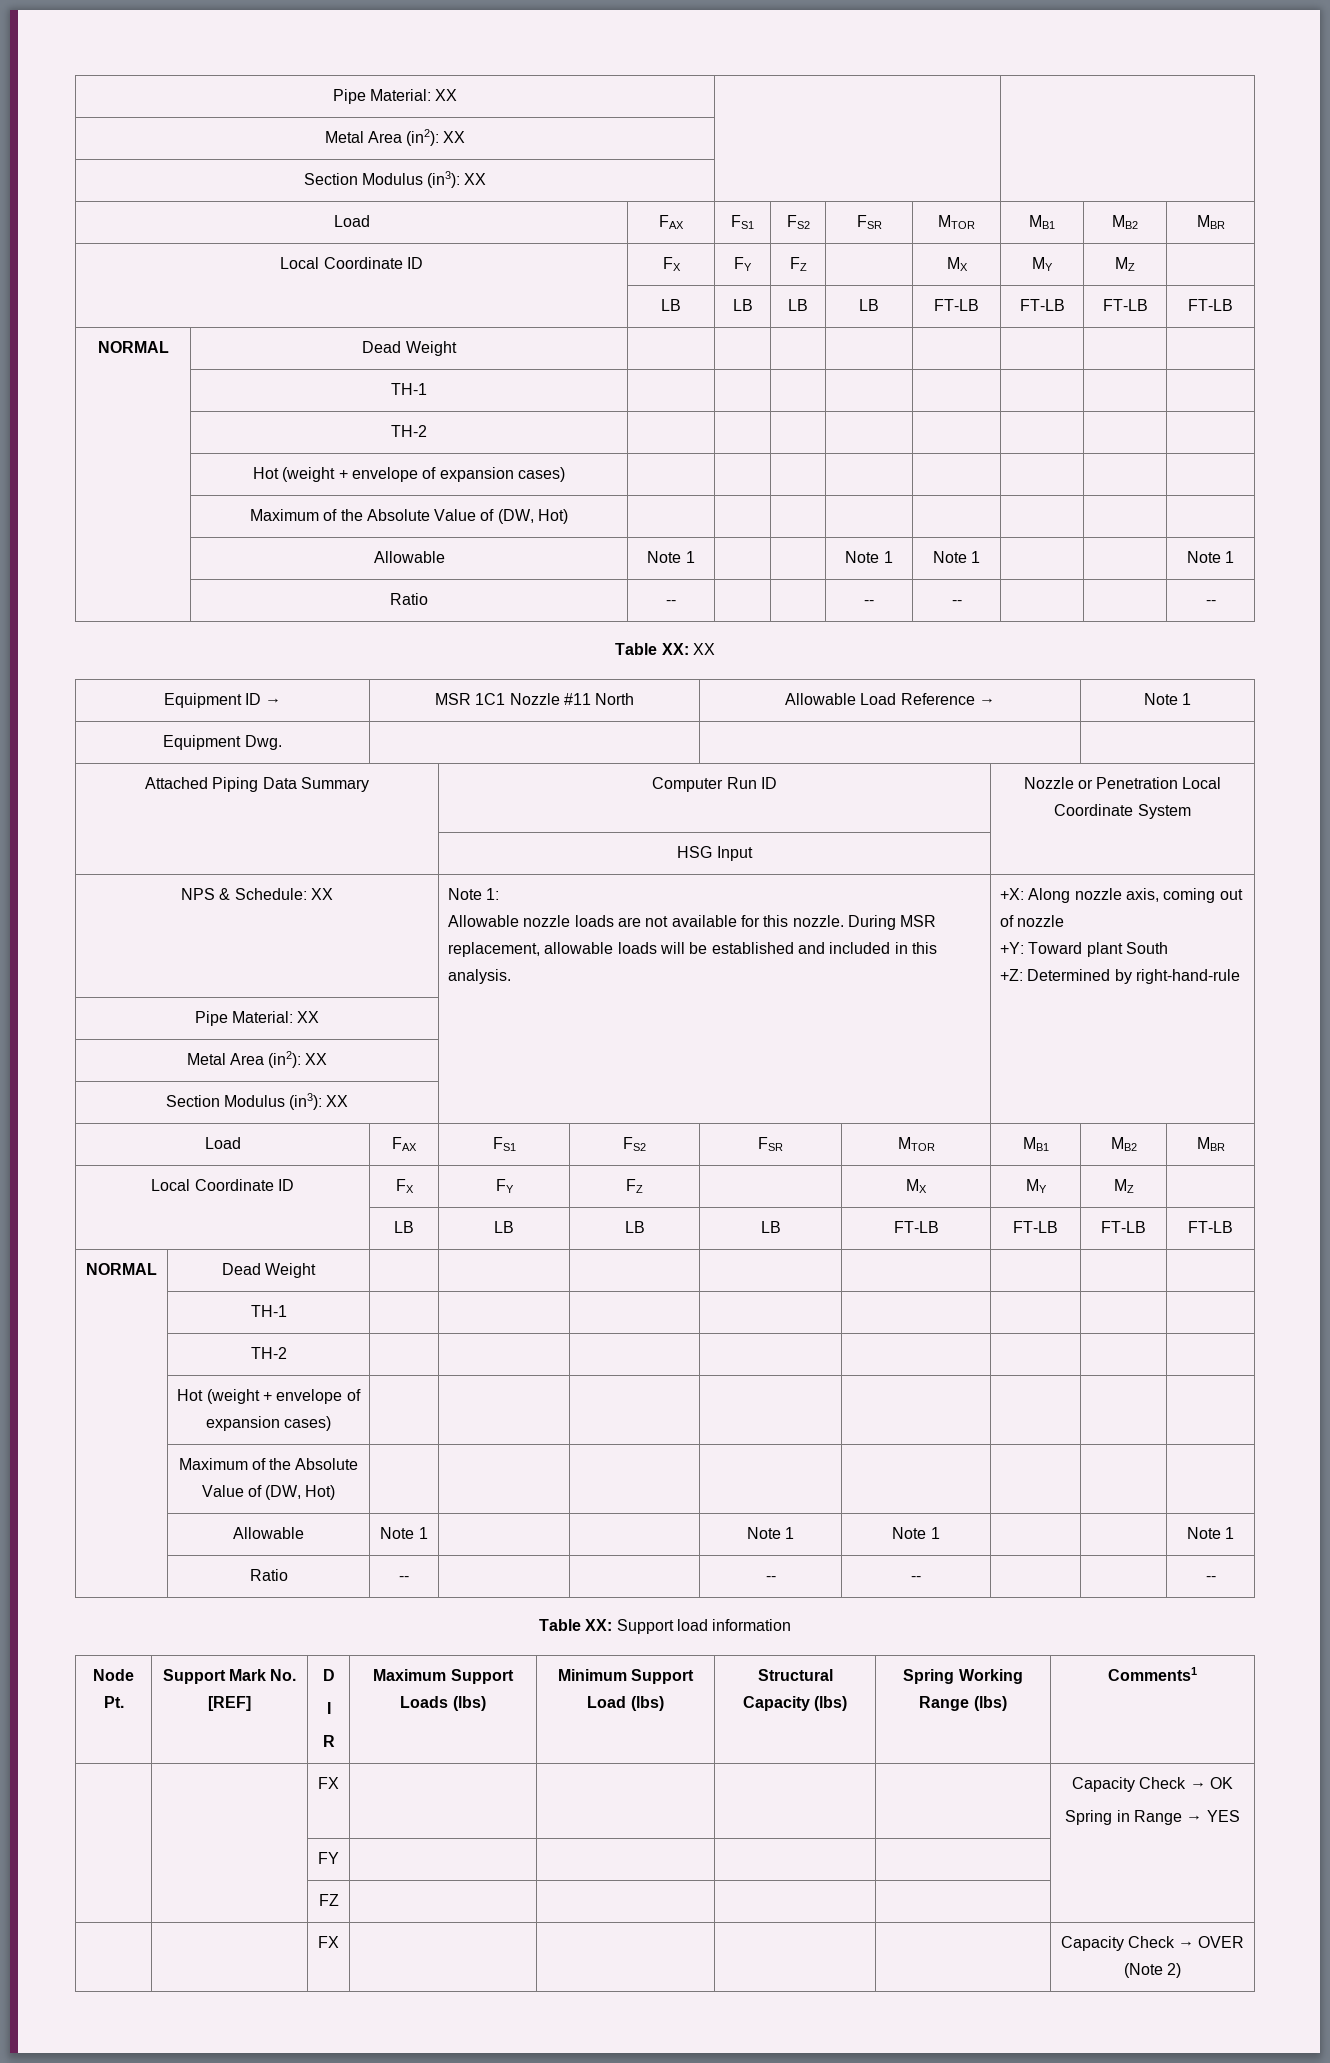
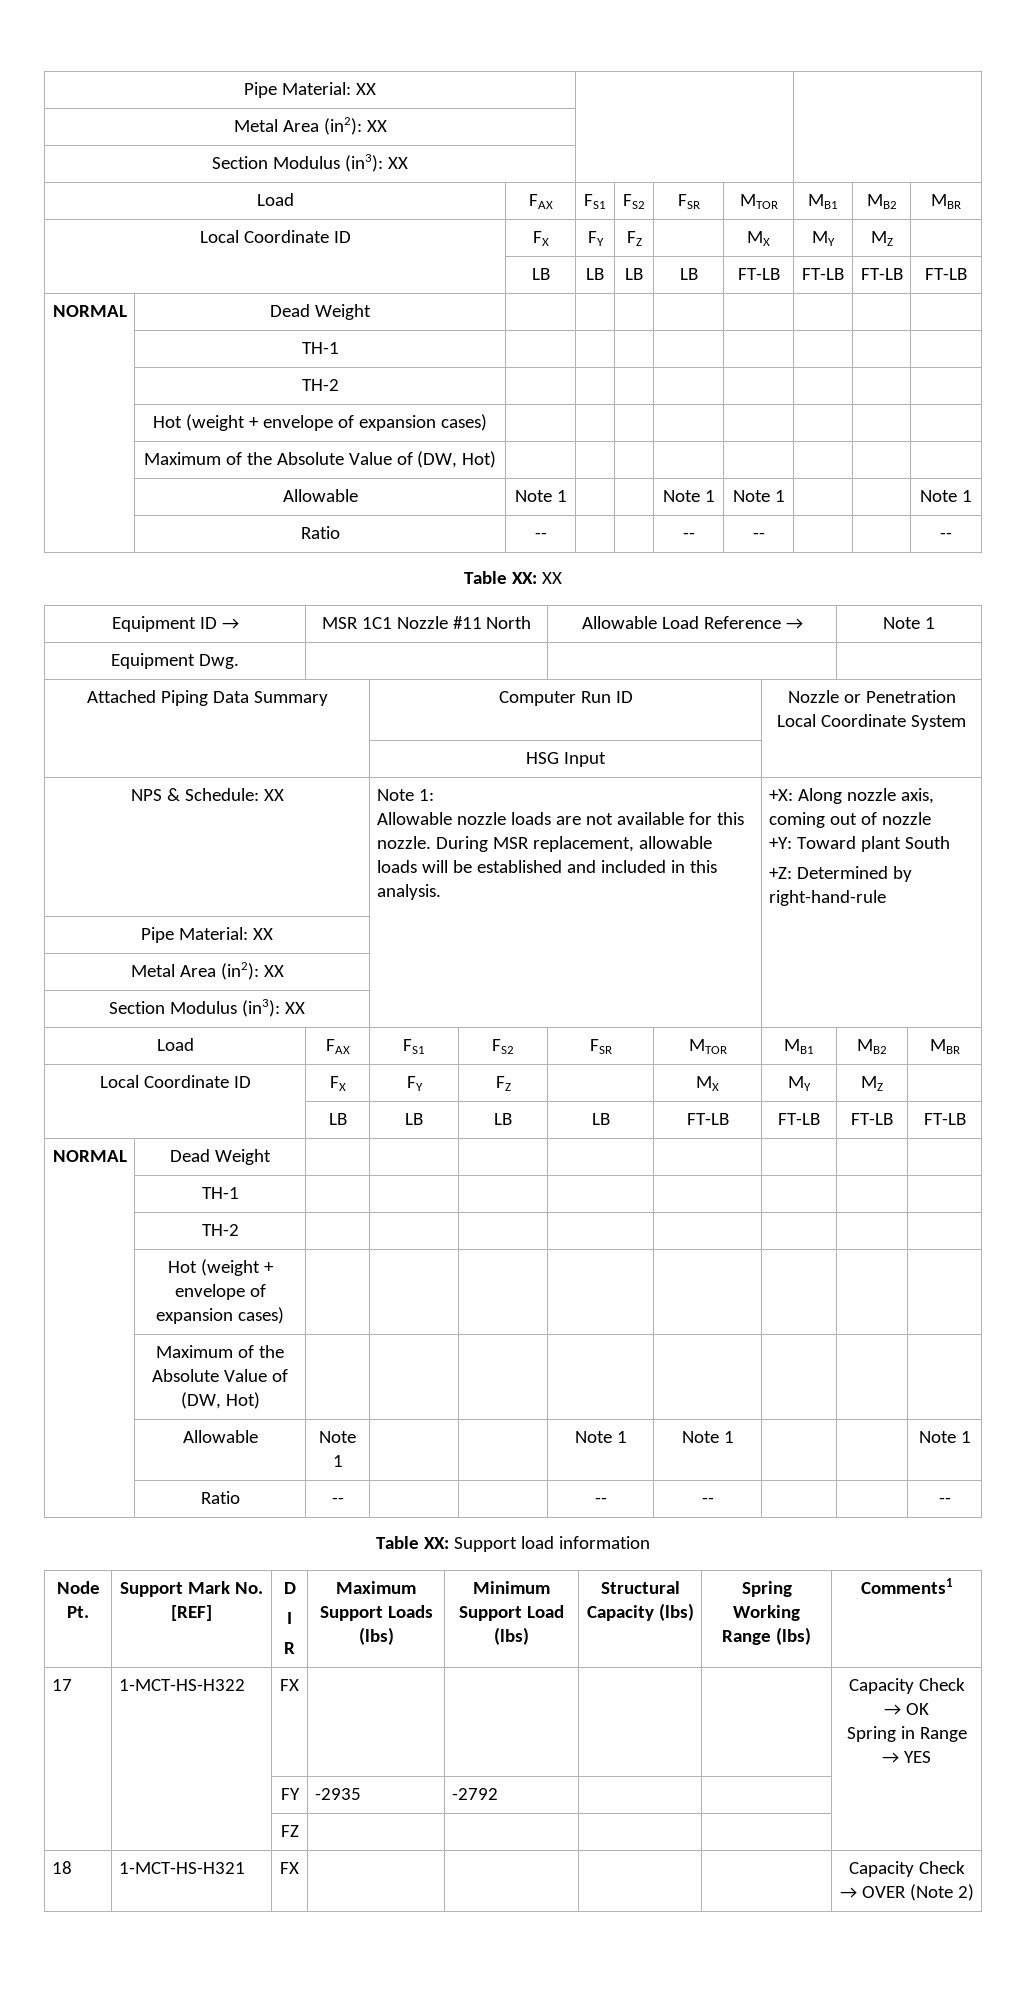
- | | FX | | | | | Capacity Check → OK
+ 17 | 1-MCT-HS-H322 | FX | | | | | Capacity Check → OK
- | | FY | | | | |
+ | | FY | -2935 | -2792 | | |
- | | FX | | | | | Capacity Check → OVER (Note 2)
+ 18 | 1-MCT-HS-H321 | FX | | | | | Capacity Check → OVER (Note 2)

